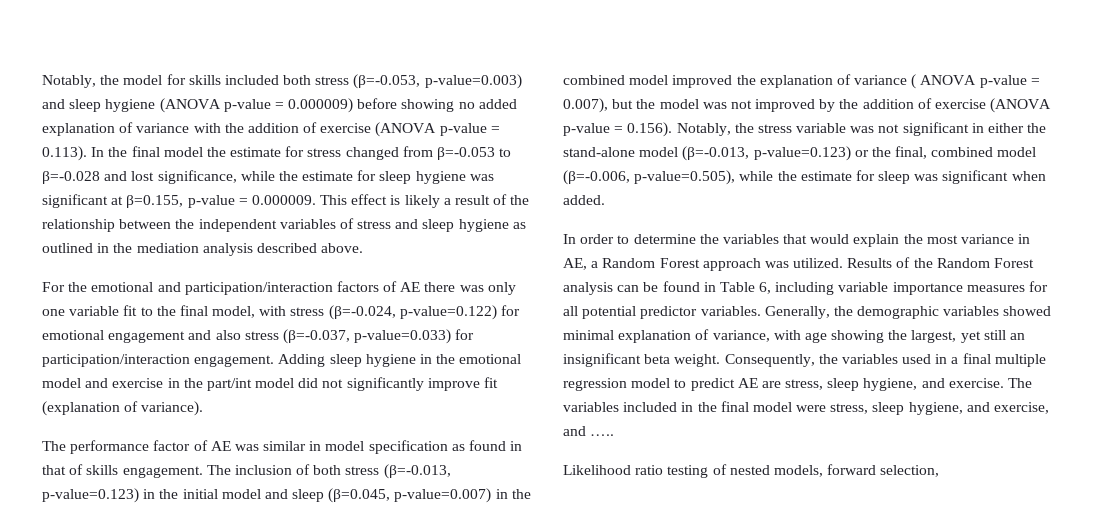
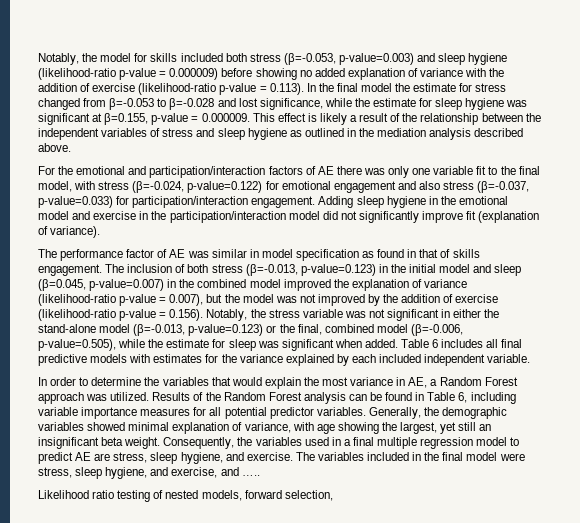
- Notably, the model for skills included both stress (β=-0.053, p-value=0.003) and sleep hygiene (ANOVA p-value = 0.000009) before showing no added explanation of variance with the addition of exercise (ANOVA p-value = 0.113). In the final model the estimate for stress changed from β=-0.053 to β=-0.028 and lost significance, while the estimate for sleep hygiene was significant at β=0.155, p-value = 0.000009. This effect is likely a result of the relationship between the independent variables of stress and sleep hygiene as outlined in the mediation analysis described above.
+ Notably, the model for skills included both stress (β=-0.053, p-value=0.003) and sleep hygiene (likelihood-ratio p-value = 0.000009) before showing no added explanation of variance with the addition of exercise (likelihood-ratio p-value = 0.113). In the final model the estimate for stress changed from β=-0.053 to β=-0.028 and lost significance, while the estimate for sleep hygiene was significant at β=0.155, p-value = 0.000009. This effect is likely a result of the relationship between the independent variables of stress and sleep hygiene as outlined in the mediation analysis described above.
- Adding sleep hygiene in the emotional model and exercise in the part/int model did not significantly improve fit (explanation of variance).
+ Adding sleep hygiene in the emotional model and exercise in the participation/interaction model did not significantly improve fit (explanation of variance).
- The inclusion of both stress (β=-0.013, p-value=0.123) in the initial model and sleep (β=0.045, p-value=0.007) in the combined model improved the explanation of variance ( ANOVA p-value = 0.007), but the model was not improved by the addition of exercise (ANOVA p-value = 0.156). Notably, the stress variable was not significant in either the stand-alone model (β=-0.013, p-value=0.123) or the final, combined model (β=-0.006, p-value=0.505), while the estimate for sleep was significant when added.
+ The inclusion of both stress (β=-0.013, p-value=0.123) in the initial model and sleep (β=0.045, p-value=0.007) in the combined model improved the explanation of variance (likelihood-ratio p-value = 0.007), but the model was not improved by the addition of exercise (likelihood-ratio p-value = 0.156). Notably, the stress variable was not significant in either the stand-alone model (β=-0.013, p-value=0.123) or the final, combined model (β=-0.006, p-value=0.505), while the estimate for sleep was significant when added. Table 6 includes all final predictive models with estimates for the variance explained by each included independent variable.

